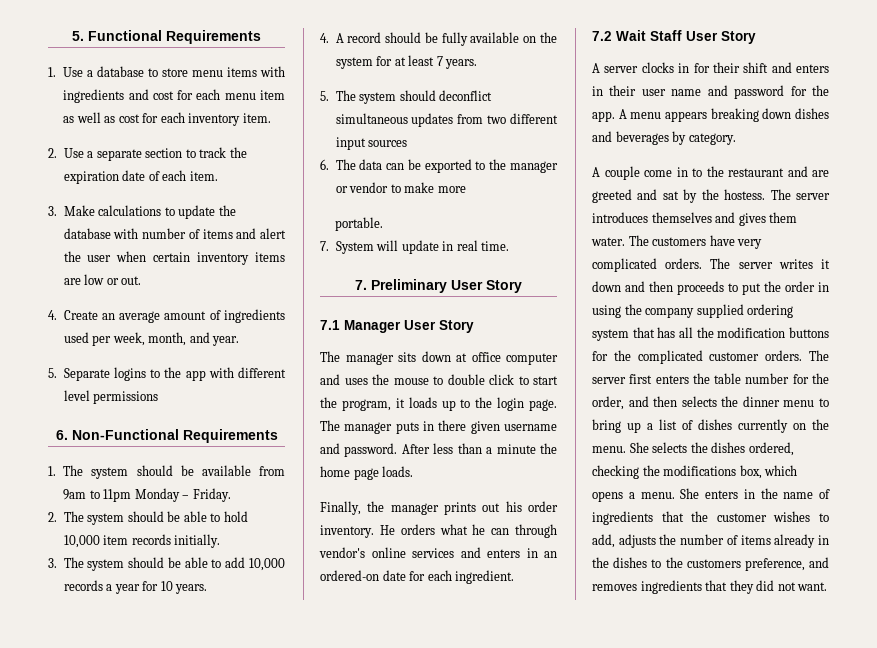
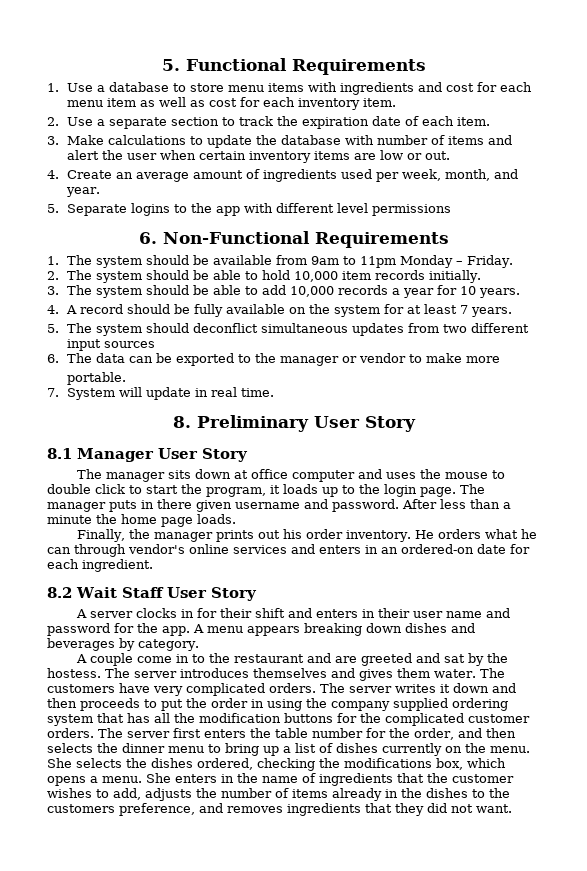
- 7. Preliminary User Story
+ 8. Preliminary User Story
- 7.1 Manager User Story
+ 8.1 Manager User Story
- 7.2 Wait Staff User Story
+ 8.2 Wait Staff User Story

